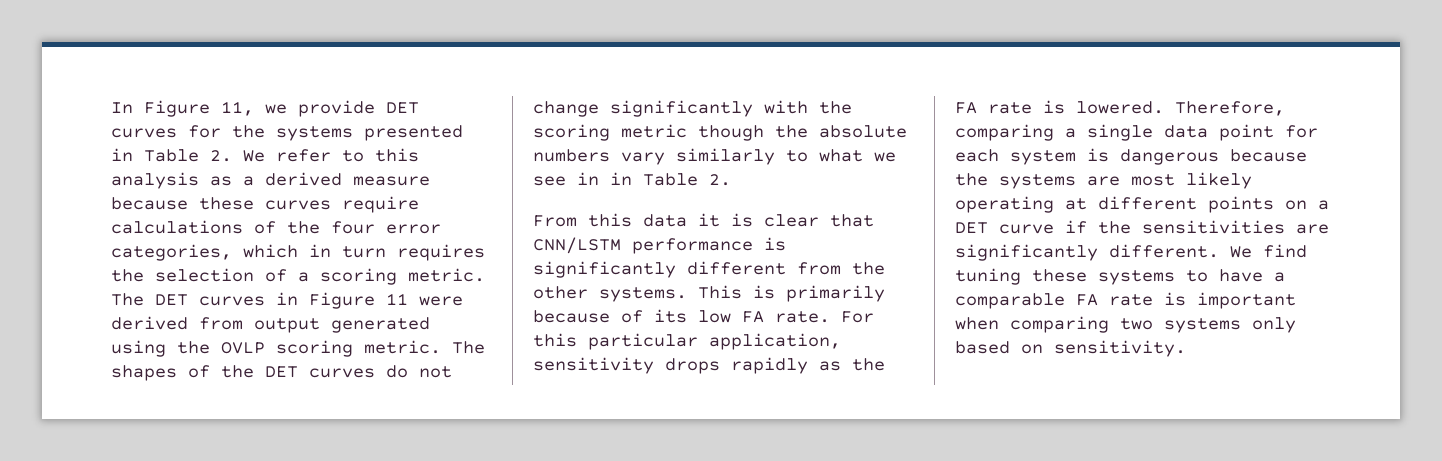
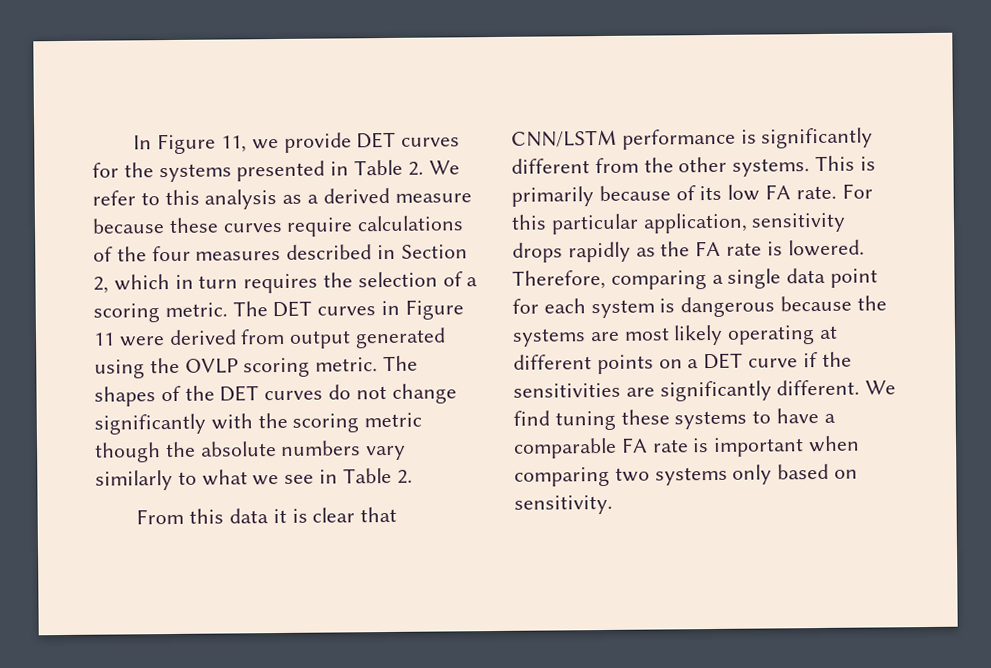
- In Figure 11, we provide DET curves for the systems presented in Table 2. We refer to this analysis as a derived measure because these curves require calculations of the four error categories, which in turn requires the selection of a scoring metric.
+ In Figure 11, we provide DET curves for the systems presented in Table 2. We refer to this analysis as a derived measure because these curves require calculations of the four measures described in Section 2, which in turn requires the selection of a scoring metric.
- The shapes of the DET curves do not change significantly with the scoring metric though the absolute numbers vary similarly to what we see in in Table 2.
+ The shapes of the DET curves do not change significantly with the scoring metric though the absolute numbers vary similarly to what we see in Table 2.

